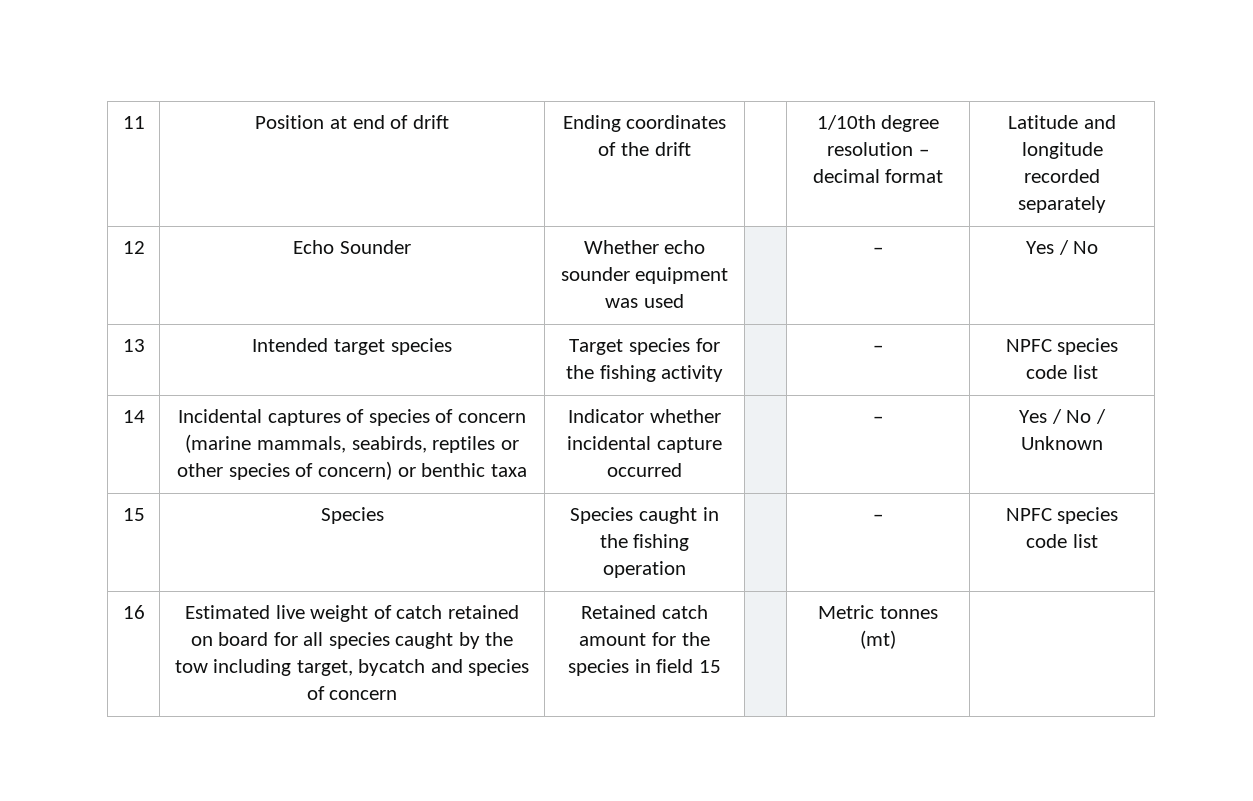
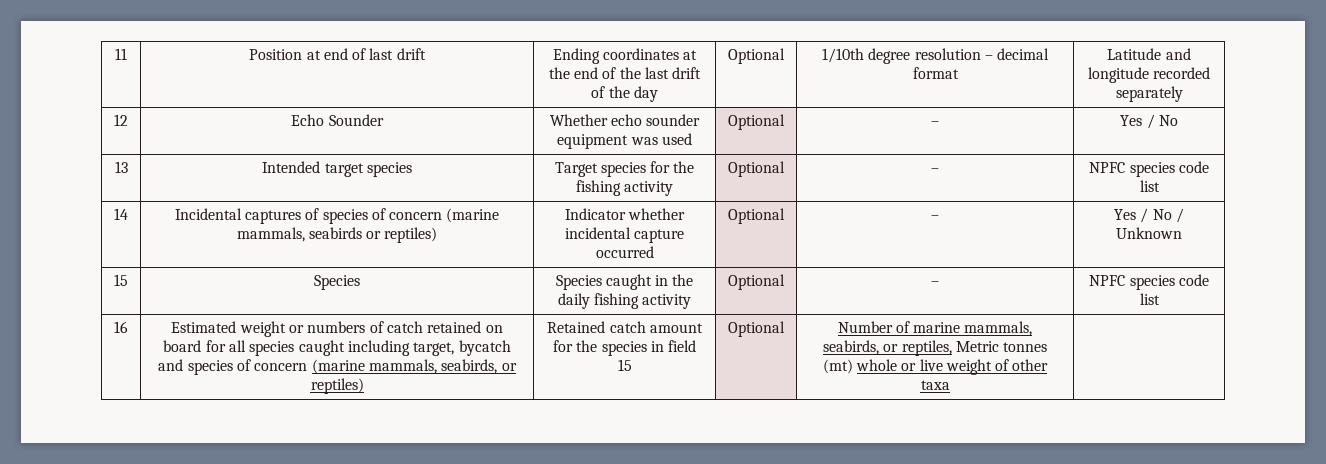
- 11 | Position at end of drift | Ending coordinates of the drift | | 1/10th degree resolution – decimal format | Latitude and longitude recorded separately
+ 11 | Position at end of last drift | Ending coordinates at the end of the last drift of the day | Optional | 1/10th degree resolution – decimal format | Latitude and longitude recorded separately
- 12 | Echo Sounder | Whether echo sounder equipment was used | | – | Yes / No
+ 12 | Echo Sounder | Whether echo sounder equipment was used | Optional | – | Yes / No
- 13 | Intended target species | Target species for the fishing activity | | – | NPFC species code list
+ 13 | Intended target species | Target species for the fishing activity | Optional | – | NPFC species code list
- 14 | Incidental captures of species of concern (marine mammals, seabirds, reptiles or other species of concern) or benthic taxa | Indicator whether incidental capture occurred | | – | Yes / No / Unknown
+ 14 | Incidental captures of species of concern (marine mammals, seabirds or reptiles) | Indicator whether incidental capture occurred | Optional | – | Yes / No / Unknown
- 15 | Species | Species caught in the fishing operation | | – | NPFC species code list
+ 15 | Species | Species caught in the daily fishing activity | Optional | – | NPFC species code list
- Estimated live weight of catch retained on board for all species caught by the tow including target, bycatch and species of concern
+ Estimated weight or numbers of catch retained on board for all species caught including target, bycatch and species of concern (marine mammals, seabirds, or reptiles)
- Metric tonnes (mt)
+ Optional | Number of marine mammals, seabirds, or reptiles, Metric tonnes (mt) whole or live weight of other taxa

